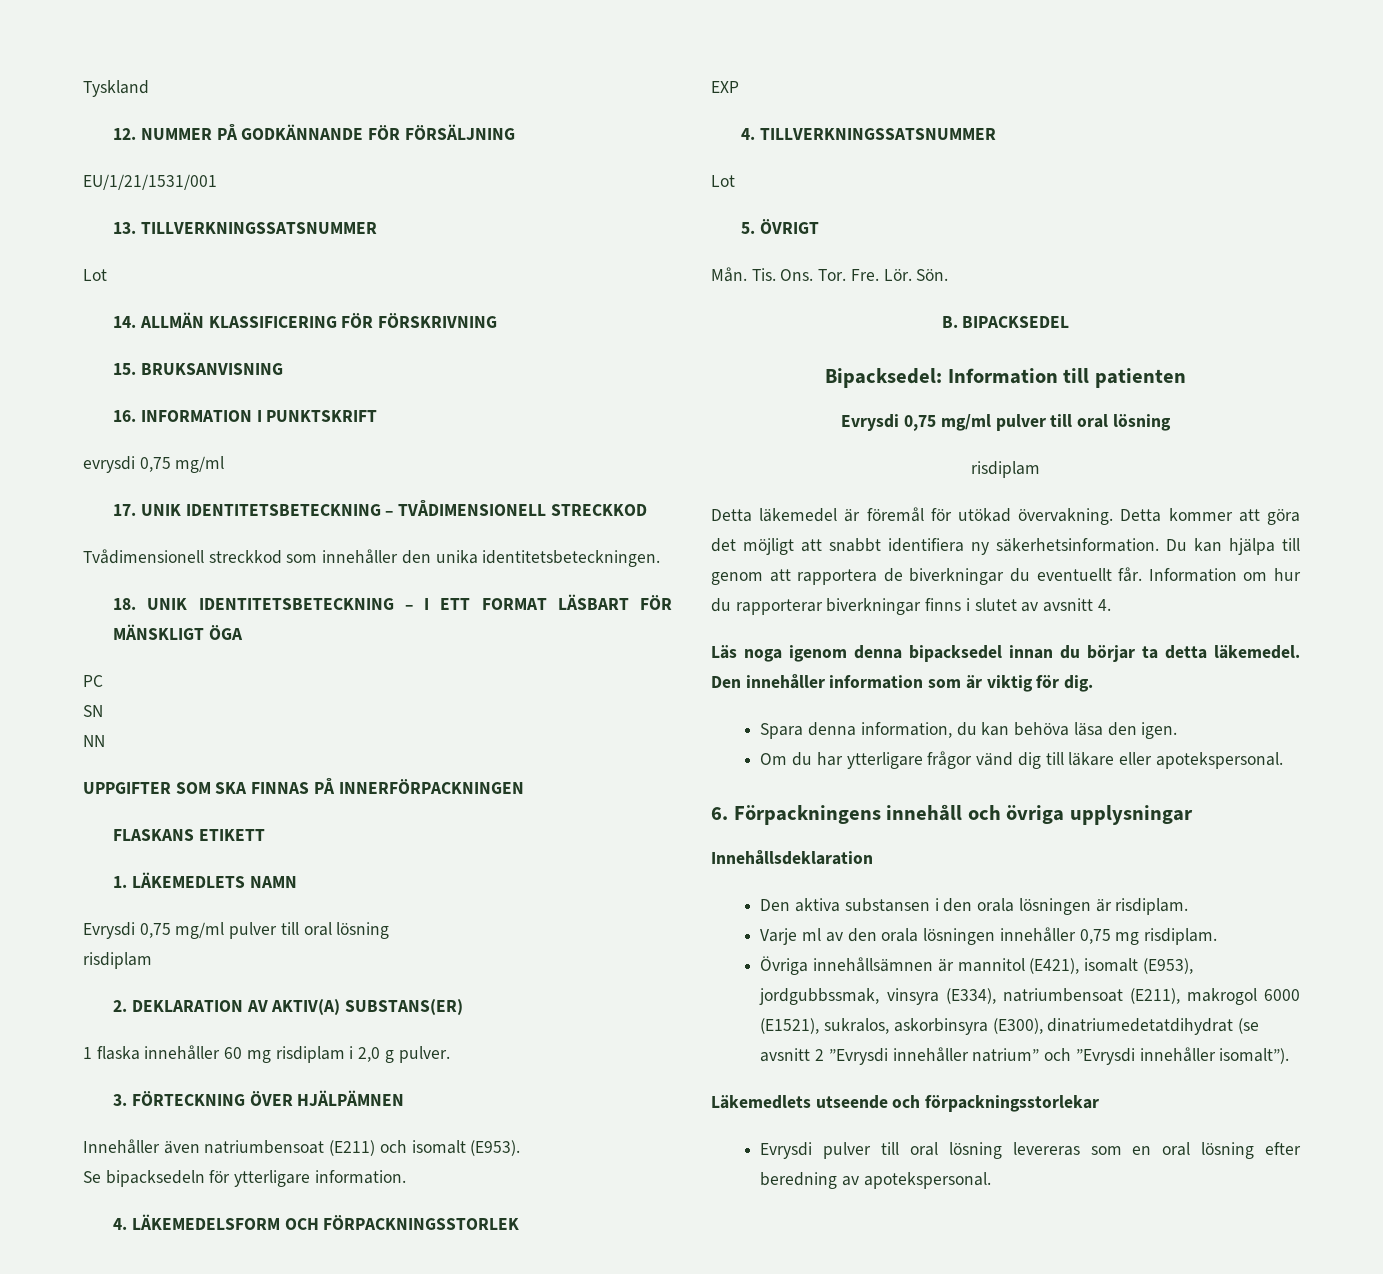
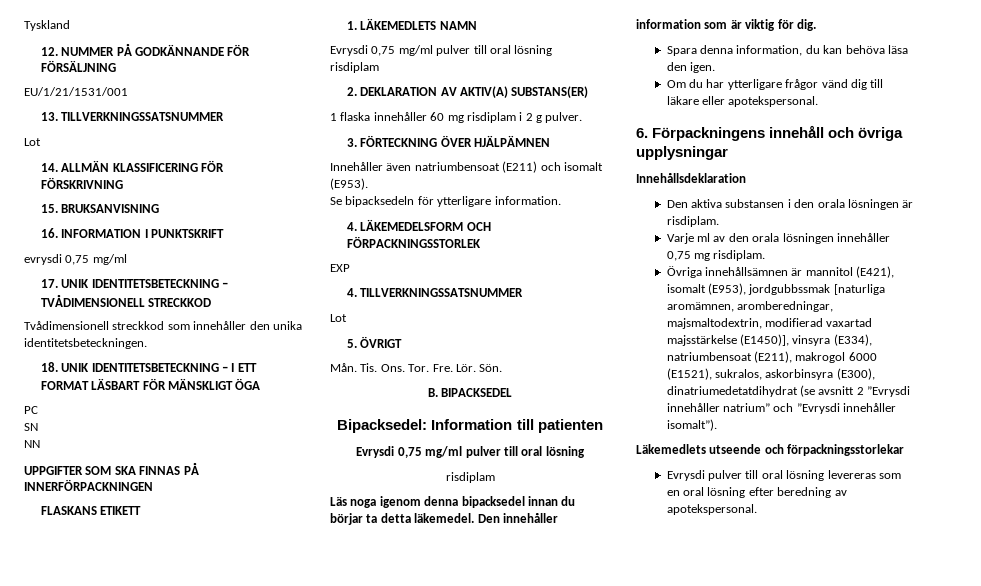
- 1 flaska innehåller 60 mg risdiplam i 2,0 g pulver.
+ 1 flaska innehåller 60 mg risdiplam i 2 g pulver.
- Detta läkemedel är föremål för utökad övervakning. Detta kommer att göra det möjligt att snabbt identifiera ny säkerhetsinformation. Du kan hjälpa till genom att rapportera de biverkningar du eventuellt får. Information om hur du rapporterar biverkningar finns i slutet av avsnitt 4.
- Övriga innehållsämnen är mannitol (E421), isomalt (E953), jordgubbssmak, vinsyra (E334), natriumbensoat (E211), makrogol 6000 (E1521), sukralos, askorbinsyra (E300), dinatriumedetatdihydrat (se avsnitt 2 ”Evrysdi innehåller natrium” och ”Evrysdi innehåller isomalt”).
+ Övriga innehållsämnen är mannitol (E421), isomalt (E953), jordgubbssmak [naturliga aromämnen, aromberedningar, majsmaltodextrin, modifierad vaxartad majsstärkelse (E1450)], vinsyra (E334), natriumbensoat (E211), makrogol 6000 (E1521), sukralos, askorbinsyra (E300), dinatriumedetatdihydrat (se avsnitt 2 ”Evrysdi innehåller natrium” och ”Evrysdi innehåller isomalt”).

